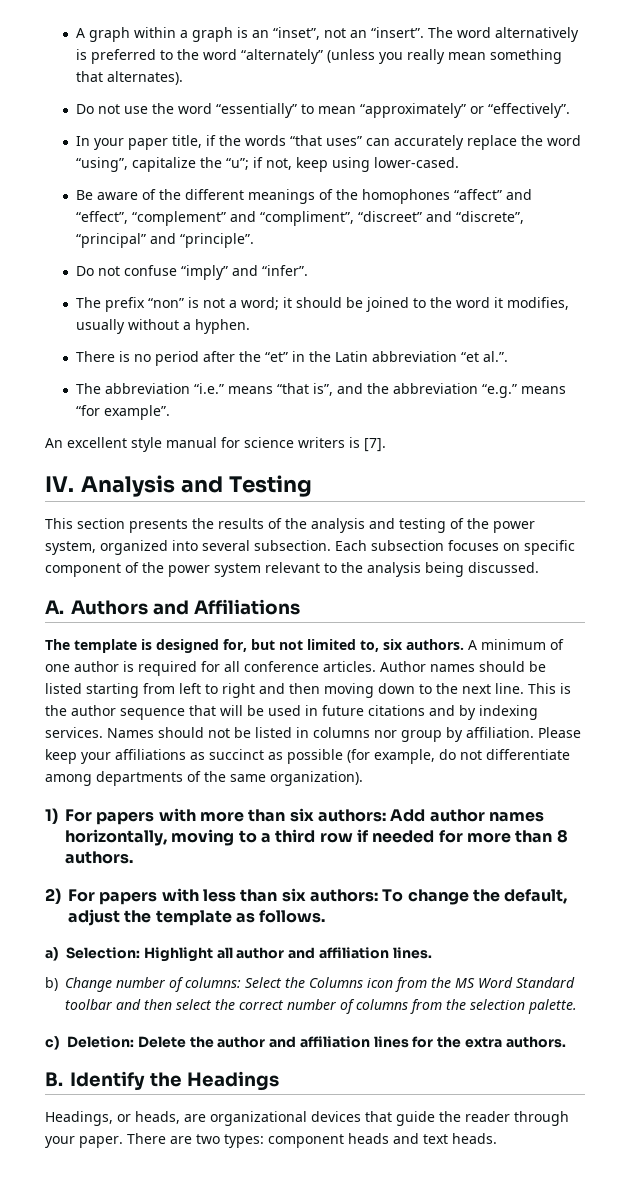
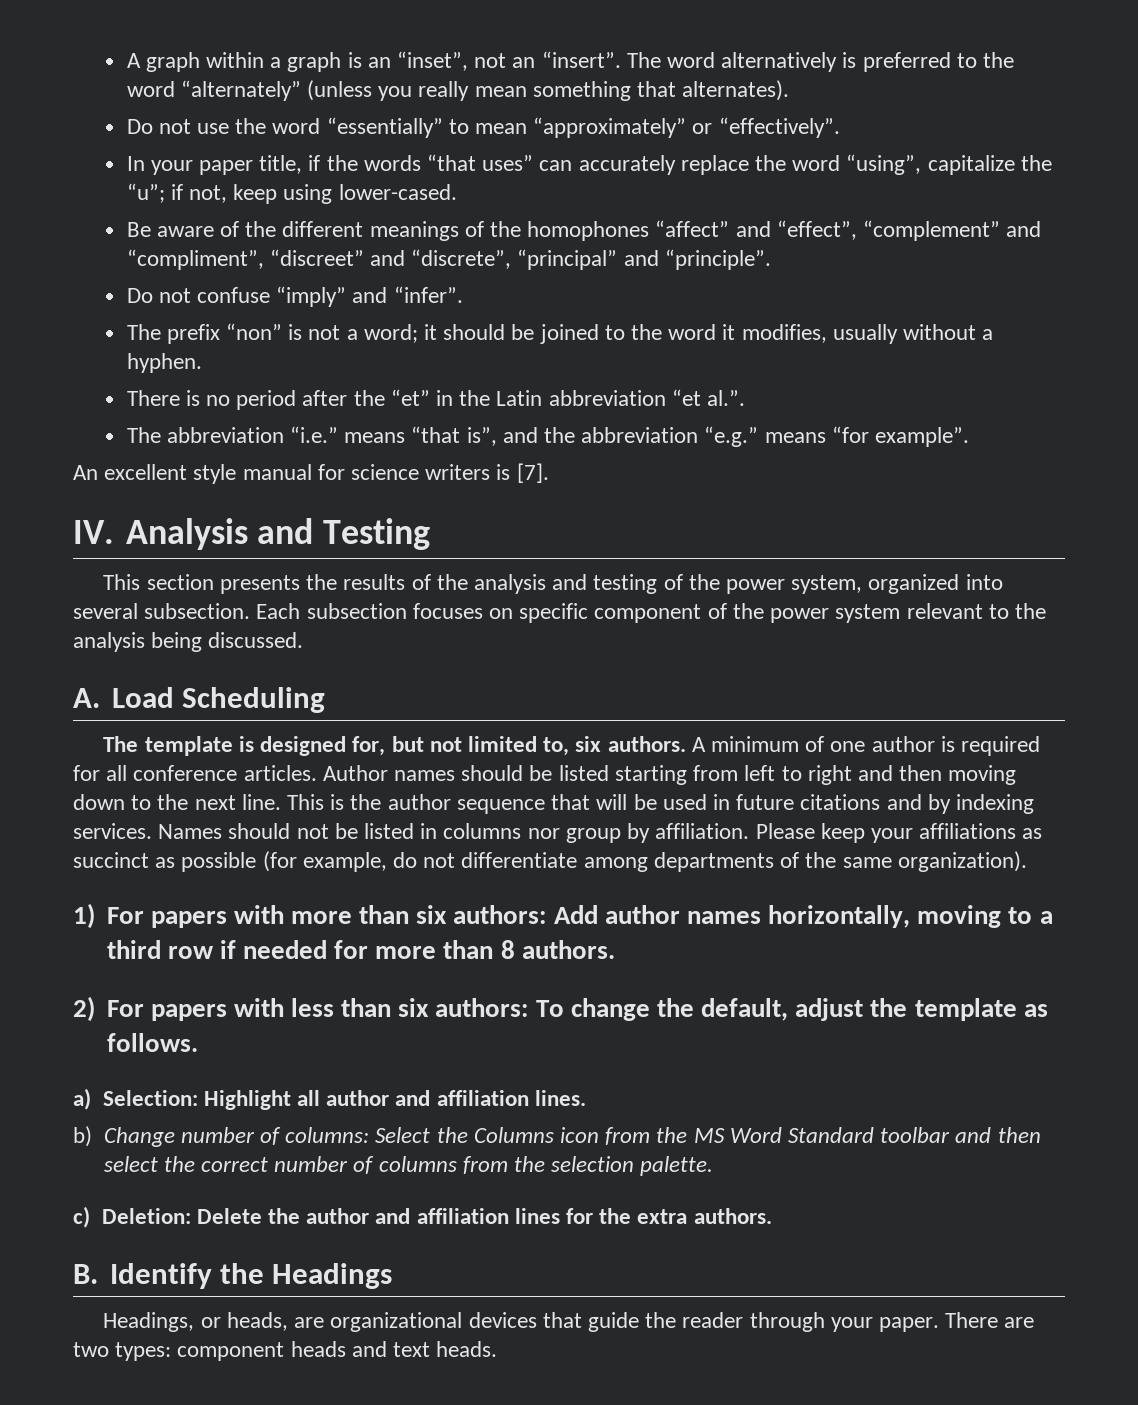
- A. Authors and Affiliations
+ A. Load Scheduling

